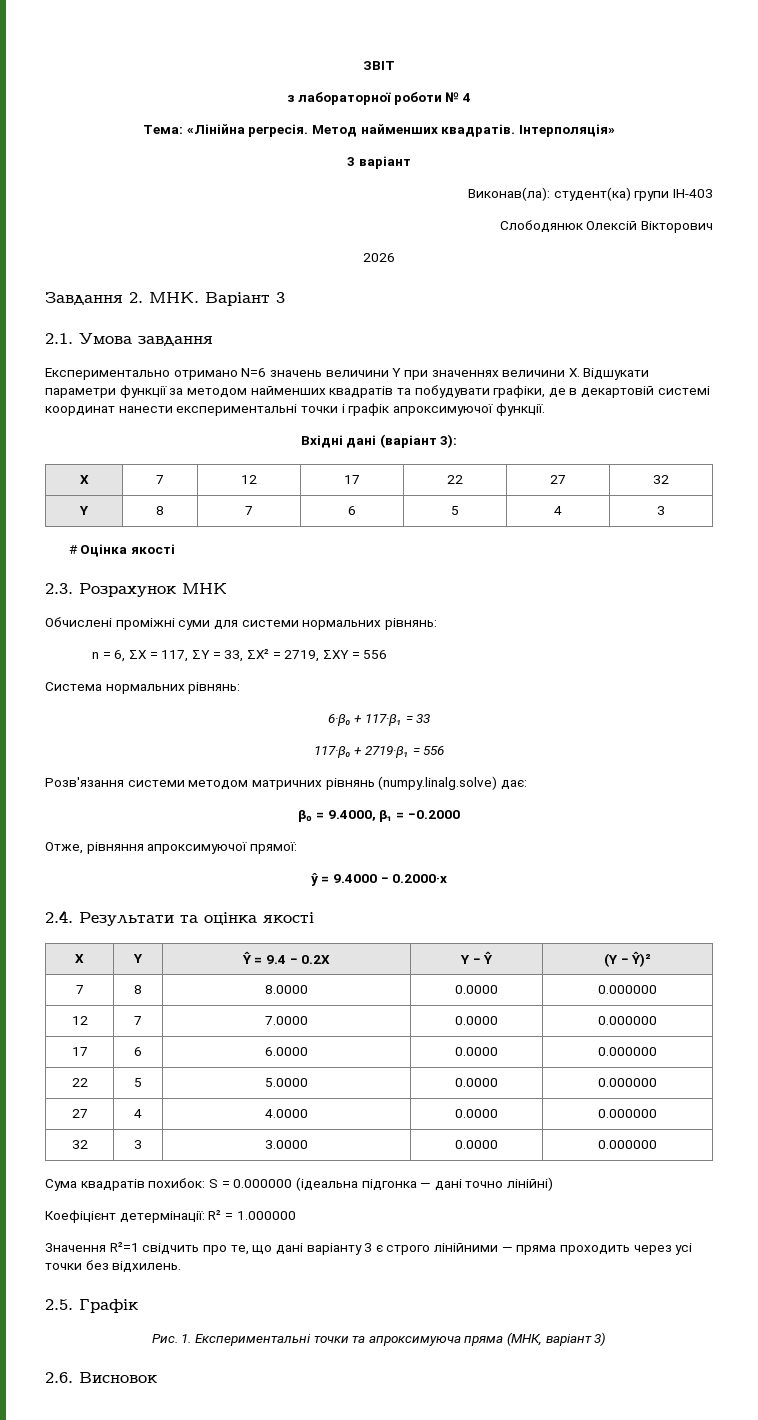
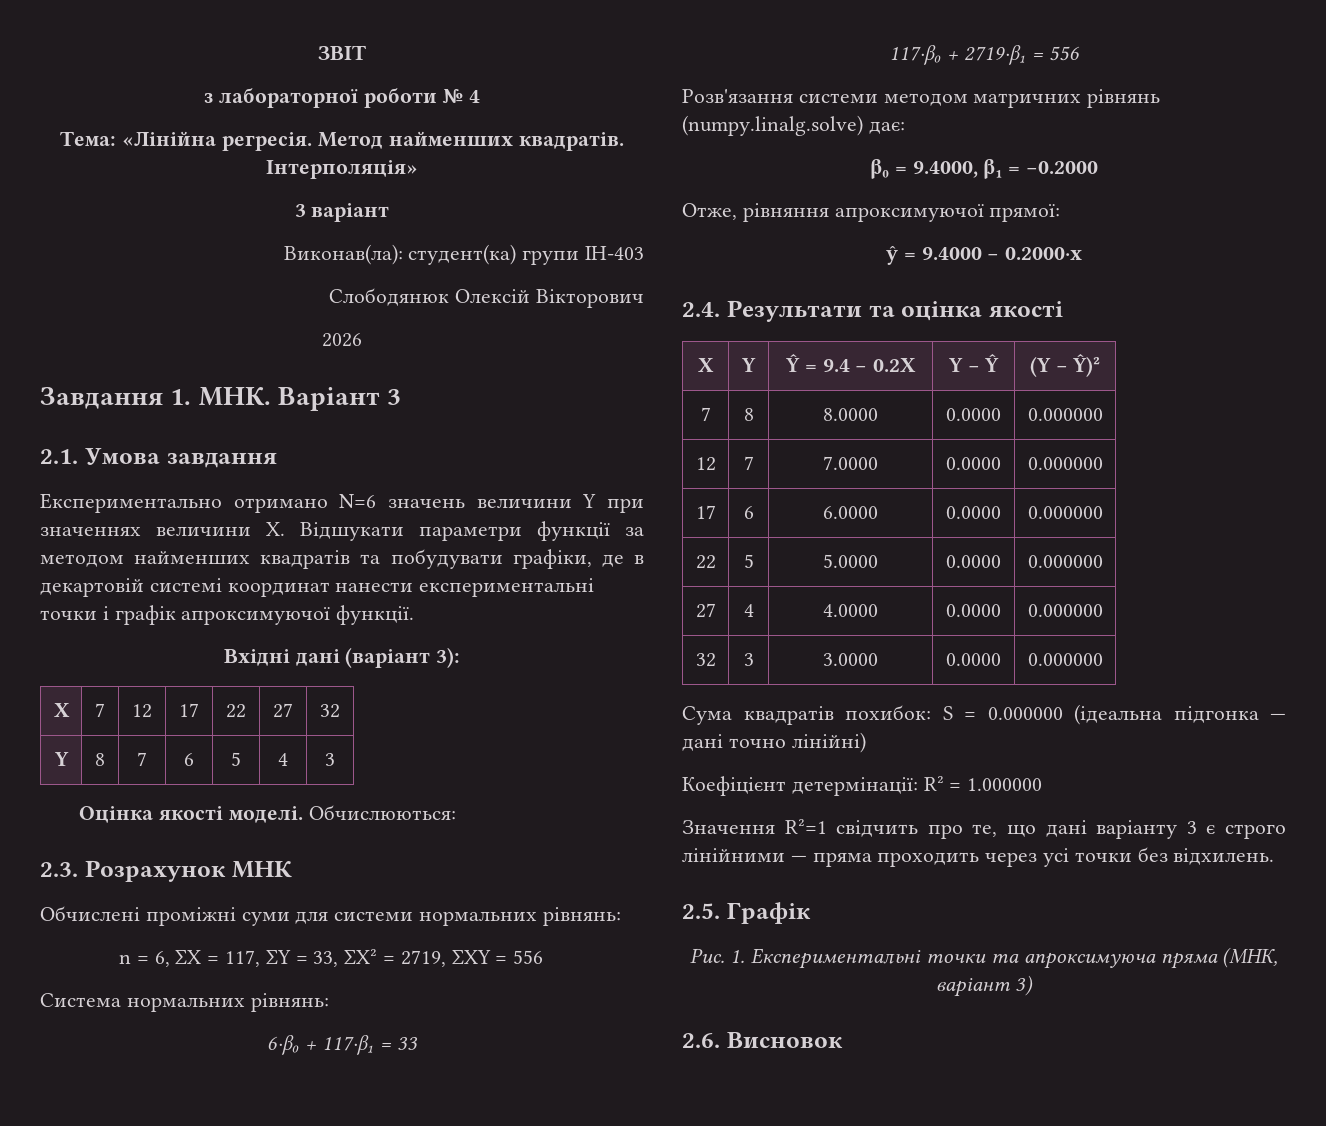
- Завдання 2. МНК. Варіант 3
+ Завдання 1. МНК. Варіант 3
- # Оцінка якості
+ Оцінка якості моделі. Обчислюються:

